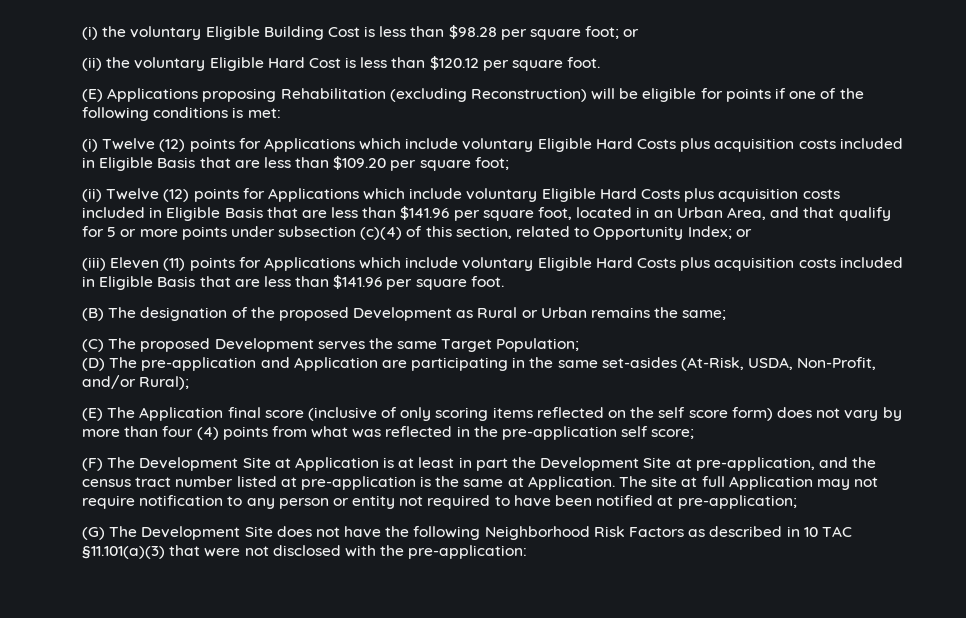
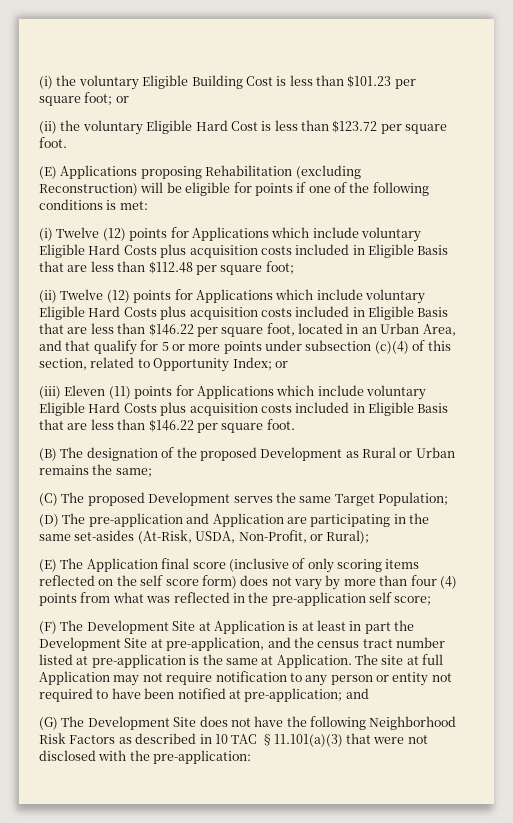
- (i) the voluntary Eligible Building Cost is less than $98.28 per square foot; or
+ (i) the voluntary Eligible Building Cost is less than $101.23 per square foot; or
- (ii) the voluntary Eligible Hard Cost is less than $120.12 per square foot.
+ (ii) the voluntary Eligible Hard Cost is less than $123.72 per square foot.
- (i) Twelve (12) points for Applications which include voluntary Eligible Hard Costs plus acquisition costs included in Eligible Basis that are less than $109.20 per square foot;
+ (i) Twelve (12) points for Applications which include voluntary Eligible Hard Costs plus acquisition costs included in Eligible Basis that are less than $112.48 per square foot;
- (ii) Twelve (12) points for Applications which include voluntary Eligible Hard Costs plus acquisition costs included in Eligible Basis that are less than $141.96 per square foot, located in an Urban Area, and that qualify for 5 or more points under subsection (c)(4) of this section, related to Opportunity Index; or
+ (ii) Twelve (12) points for Applications which include voluntary Eligible Hard Costs plus acquisition costs included in Eligible Basis that are less than $146.22 per square foot, located in an Urban Area, and that qualify for 5 or more points under subsection (c)(4) of this section, related to Opportunity Index; or
- (iii) Eleven (11) points for Applications which include voluntary Eligible Hard Costs plus acquisition costs included in Eligible Basis that are less than $141.96 per square foot.
+ (iii) Eleven (11) points for Applications which include voluntary Eligible Hard Costs plus acquisition costs included in Eligible Basis that are less than $146.22 per square foot.
- (D) The pre-application and Application are participating in the same set-asides (At-Risk, USDA, Non-Profit, and/or Rural);
+ (D) The pre-application and Application are participating in the same set-asides (At-Risk, USDA, Non-Profit, or Rural);
- The site at full Application may not require notification to any person or entity not required to have been notified at pre-application;
+ The site at full Application may not require notification to any person or entity not required to have been notified at pre-application; and

